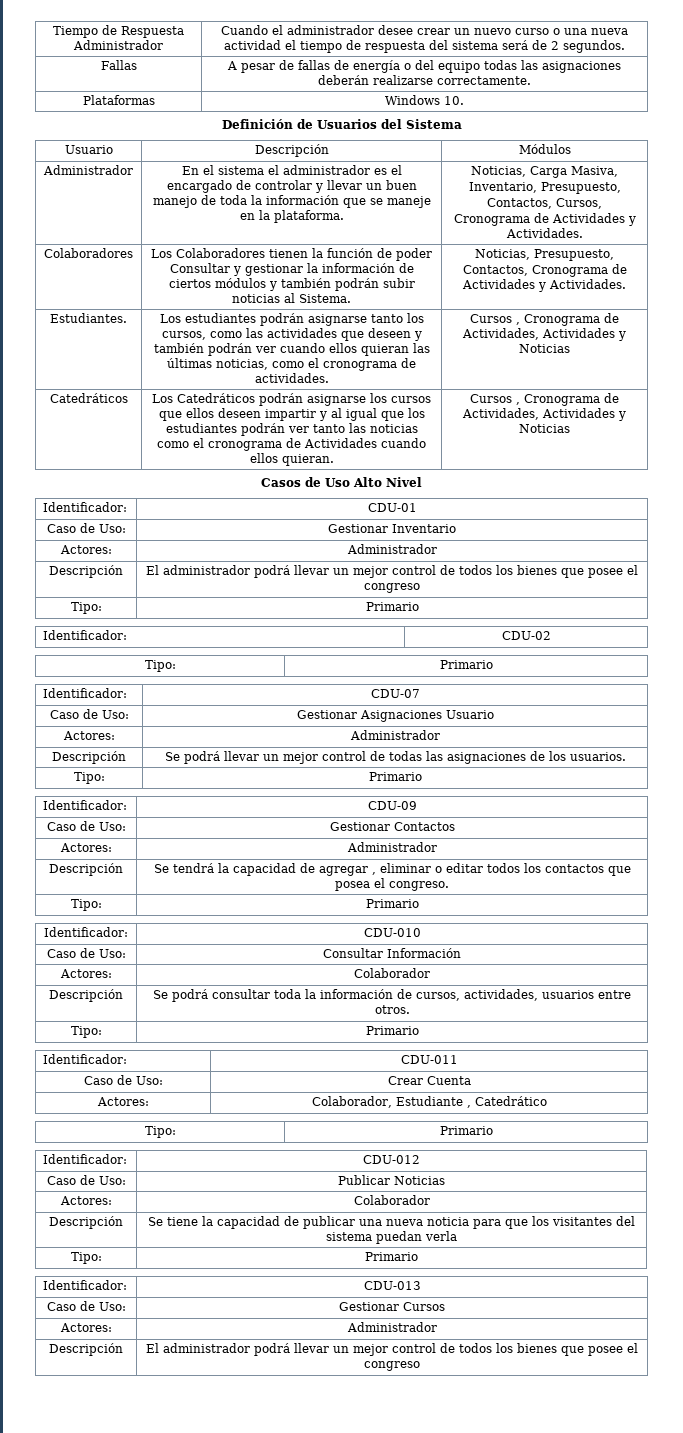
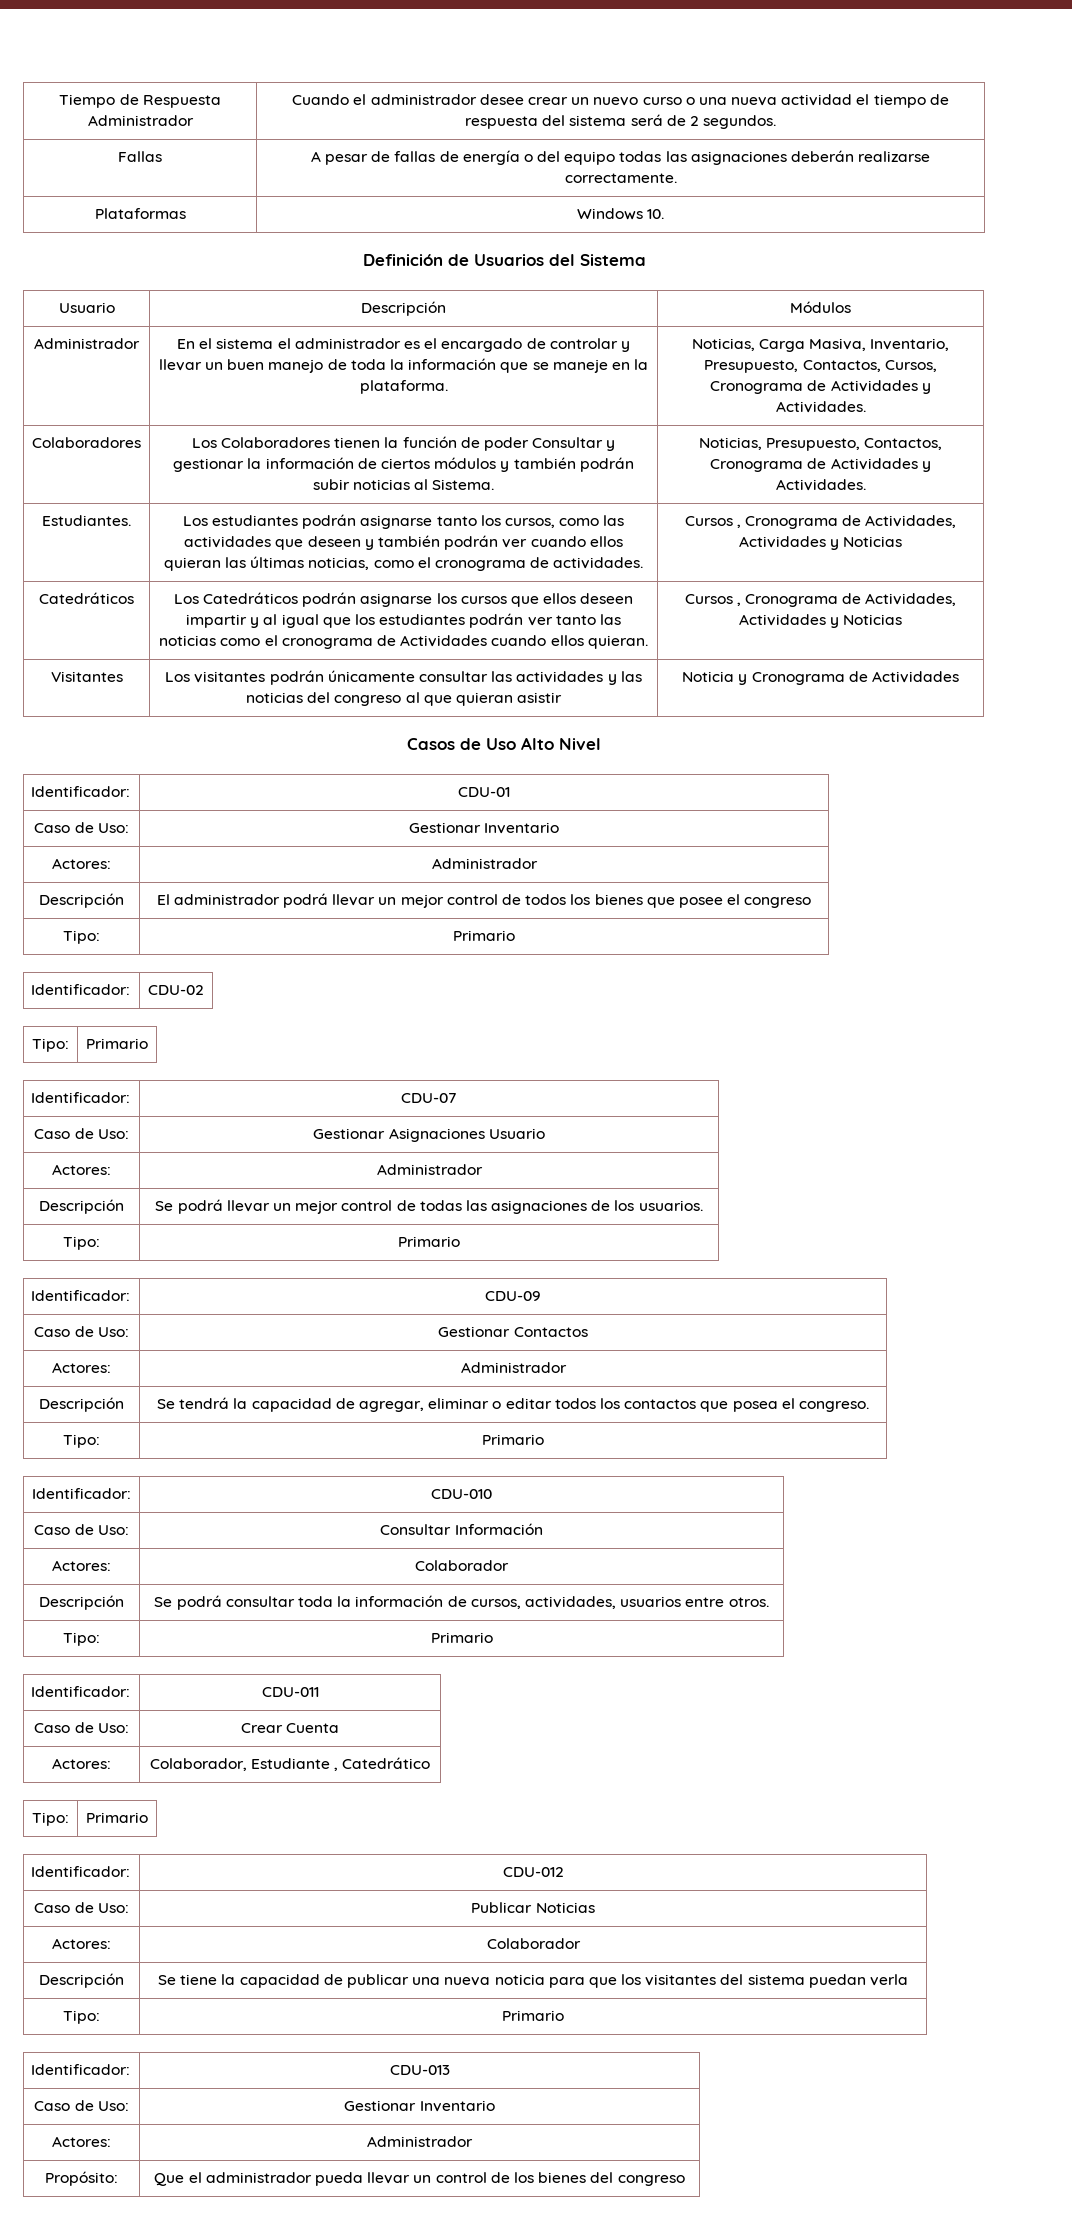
+ Visitantes | Los visitantes podrán únicamente consultar las actividades y las noticias del congreso al que quieran asistir | Noticia y Cronograma de Actividades
- Descripción | Se tendrá la capacidad de agregar , eliminar o editar todos los contactos que posea el congreso.
+ Descripción | Se tendrá la capacidad de agregar, eliminar o editar todos los contactos que posea el congreso.
  Identificador: | CDU-013
- Caso de Uso: | Gestionar Cursos
+ Caso de Uso: | Gestionar Inventario
  Actores: | Administrador
- Descripción | El administrador podrá llevar un mejor control de todos los bienes que posee el congreso
+ Propósito: | Que el administrador pueda llevar un control de los bienes del congreso

